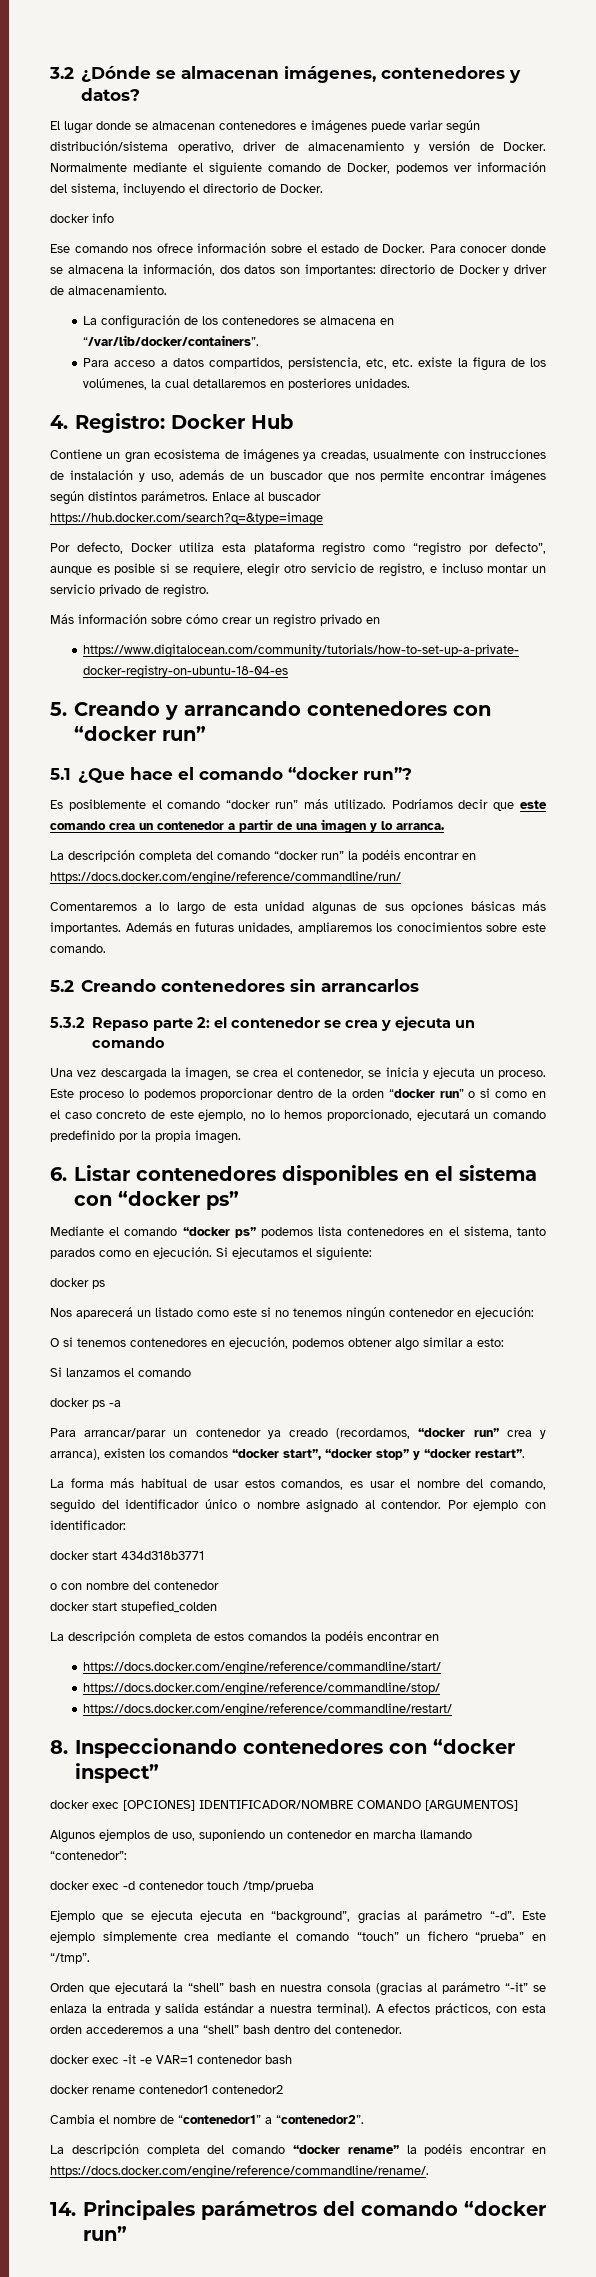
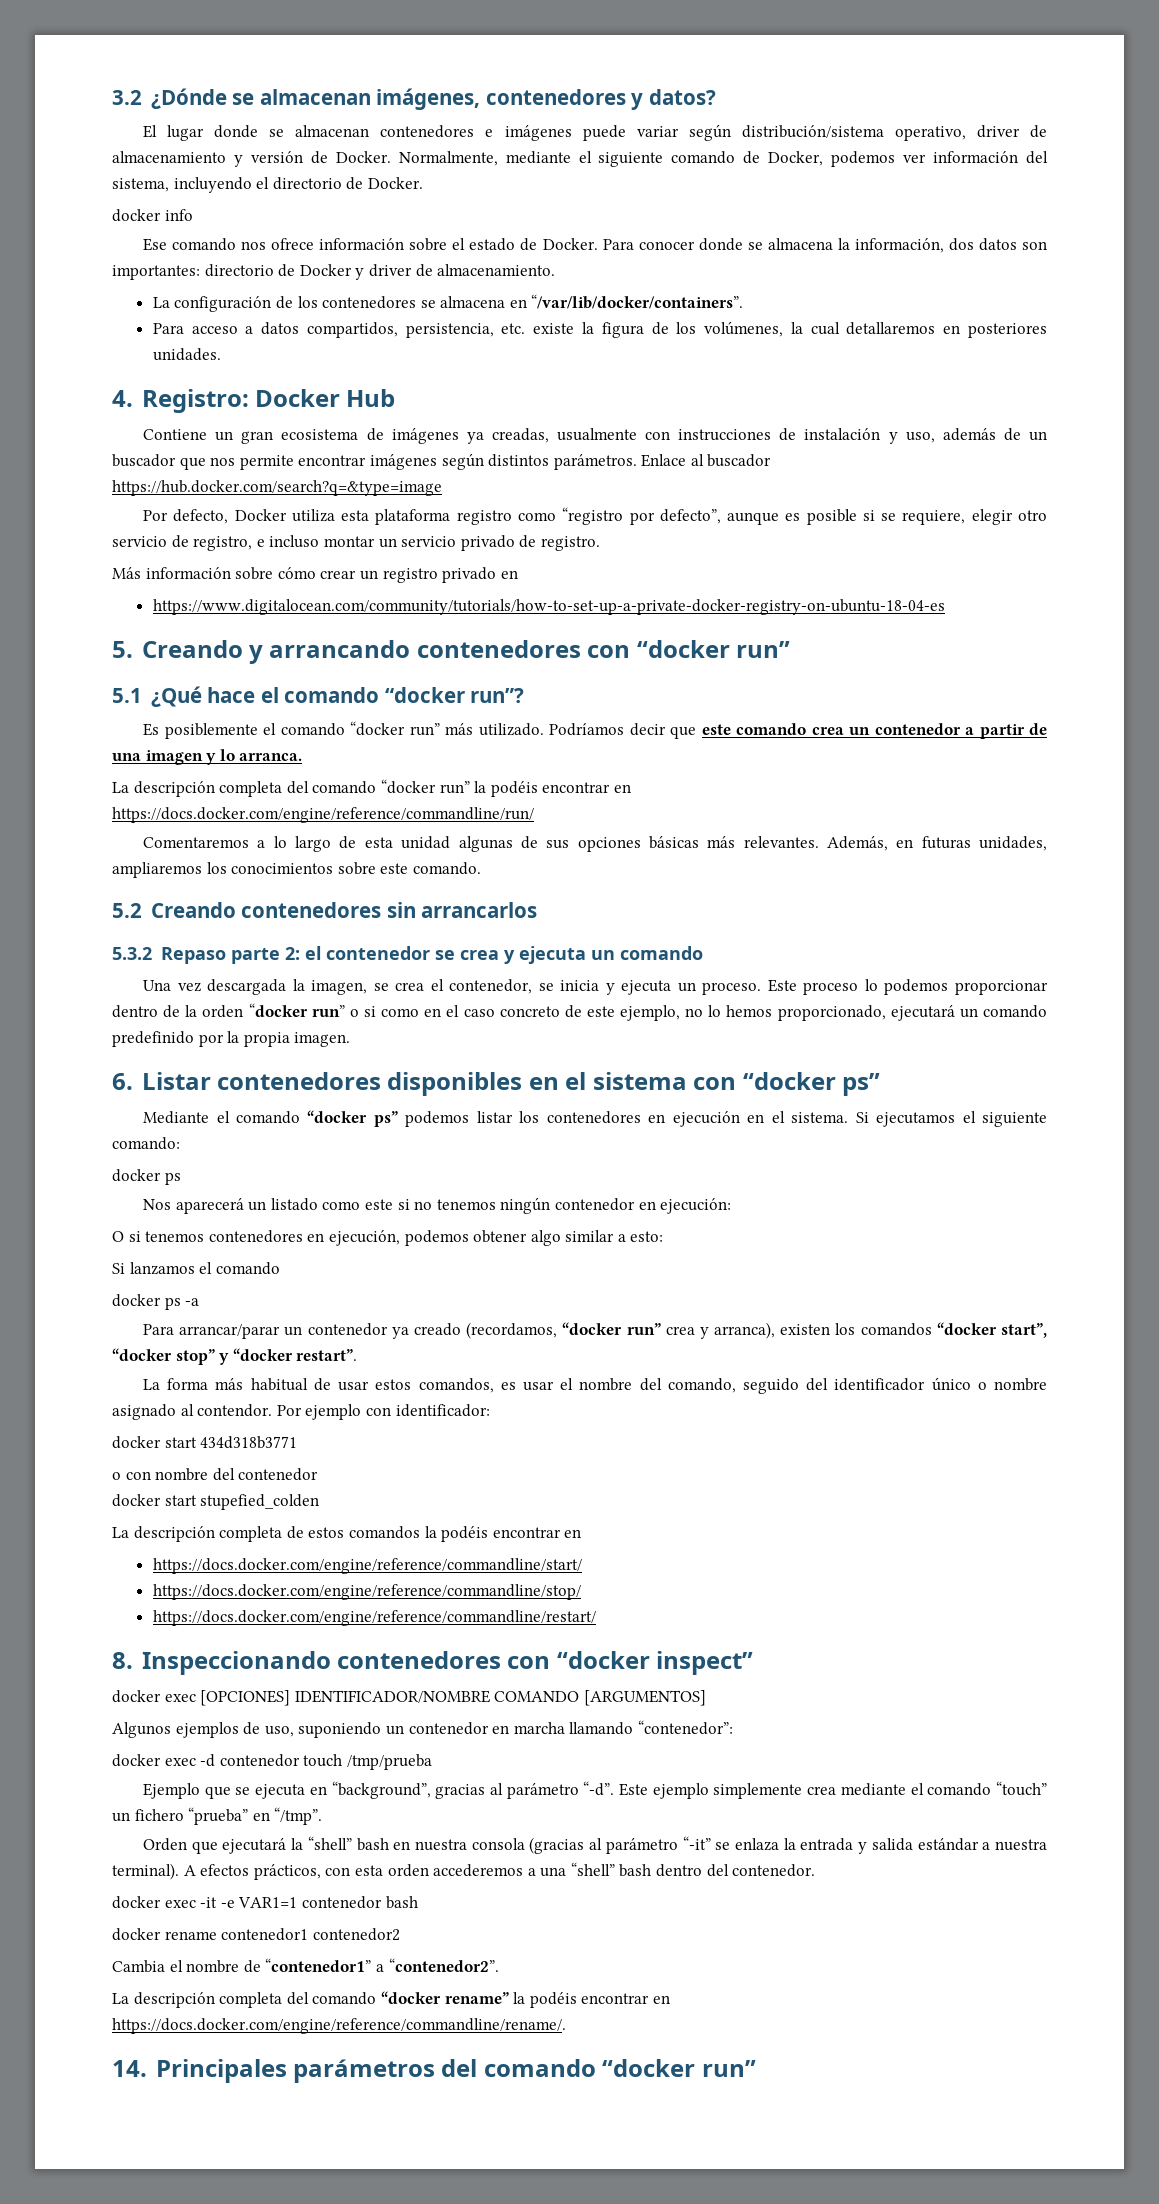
- Normalmente mediante el siguiente comando de Docker, podemos ver información del sistema, incluyendo el directorio de Docker.
+ Normalmente, mediante el siguiente comando de Docker, podemos ver información del sistema, incluyendo el directorio de Docker.
- Para acceso a datos compartidos, persistencia, etc, etc. existe la figura de los volúmenes, la cual detallaremos en posteriores unidades.
+ Para acceso a datos compartidos, persistencia, etc. existe la figura de los volúmenes, la cual detallaremos en posteriores unidades.
- 5.1 ¿Que hace el comando “docker run”?
+ 5.1 ¿Qué hace el comando “docker run”?
- Comentaremos a lo largo de esta unidad algunas de sus opciones básicas más importantes. Además en futuras unidades, ampliaremos los conocimientos sobre este comando.
+ Comentaremos a lo largo de esta unidad algunas de sus opciones básicas más relevantes. Además, en futuras unidades, ampliaremos los conocimientos sobre este comando.
- Mediante el comando “docker ps” podemos lista contenedores en el sistema, tanto parados como en ejecución.
+ Mediante el comando “docker ps” podemos listar los contenedores en ejecución en el sistema.
- Si ejecutamos el siguiente:
+ Si ejecutamos el siguiente comando:
- Ejemplo que se ejecuta ejecuta en “background”, gracias al parámetro “-d”.
+ Ejemplo que se ejecuta en “background”, gracias al parámetro “-d”.
- docker exec -it -e VAR=1 contenedor bash
+ docker exec -it -e VAR1=1 contenedor bash

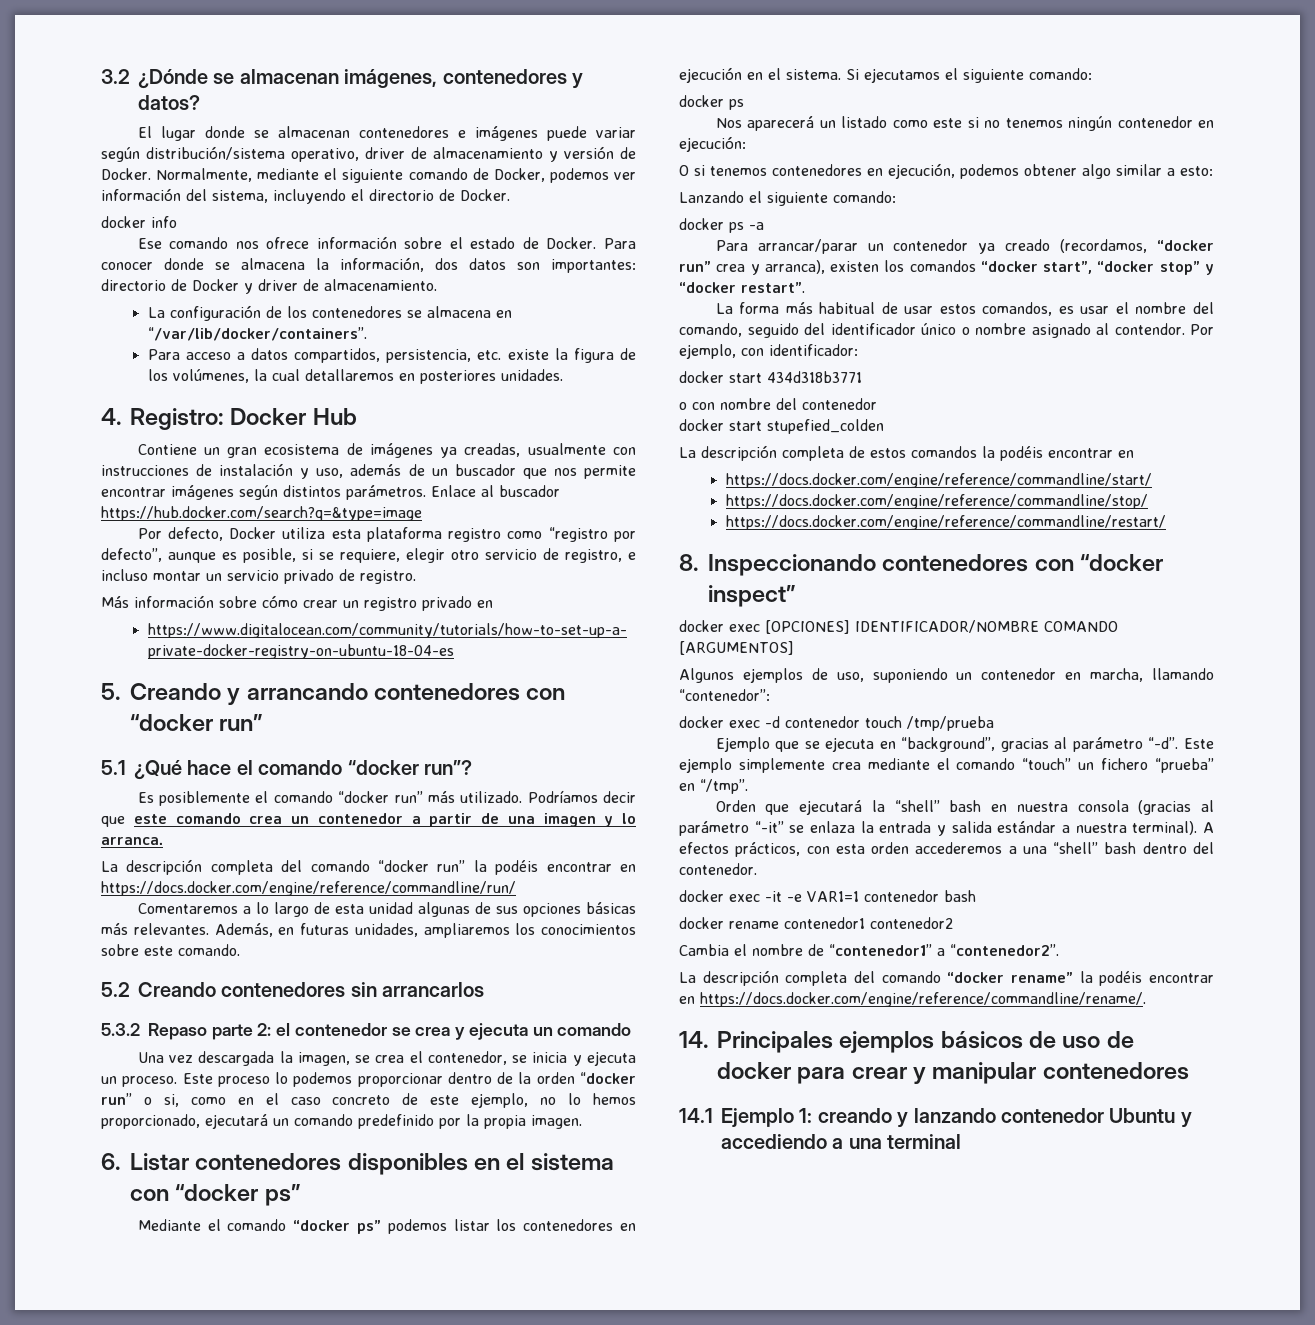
- Por defecto, Docker utiliza esta plataforma registro como “registro por defecto”, aunque es posible si se requiere, elegir otro servicio de registro, e incluso montar un servicio privado de registro.
+ Por defecto, Docker utiliza esta plataforma registro como “registro por defecto”, aunque es posible, si se requiere, elegir otro servicio de registro, e incluso montar un servicio privado de registro.
- Este proceso lo podemos proporcionar dentro de la orden “docker run” o si como en el caso concreto de este ejemplo, no lo hemos proporcionado, ejecutará un comando predefinido por la propia imagen.
+ Este proceso lo podemos proporcionar dentro de la orden “docker run” o si, como en el caso concreto de este ejemplo, no lo hemos proporcionado, ejecutará un comando predefinido por la propia imagen.
- Si lanzamos el comando
+ Lanzando el siguiente comando:
- Por ejemplo con identificador:
+ Por ejemplo, con identificador:
- Algunos ejemplos de uso, suponiendo un contenedor en marcha llamando “contenedor”:
+ Algunos ejemplos de uso, suponiendo un contenedor en marcha, llamando “contenedor”:
- 14. Principales parámetros del comando “docker run”
+ 14. Principales ejemplos básicos de uso de docker para crear y manipular contenedores
+ 14.1 Ejemplo 1: creando y lanzando contenedor Ubuntu y accediendo a una terminal

